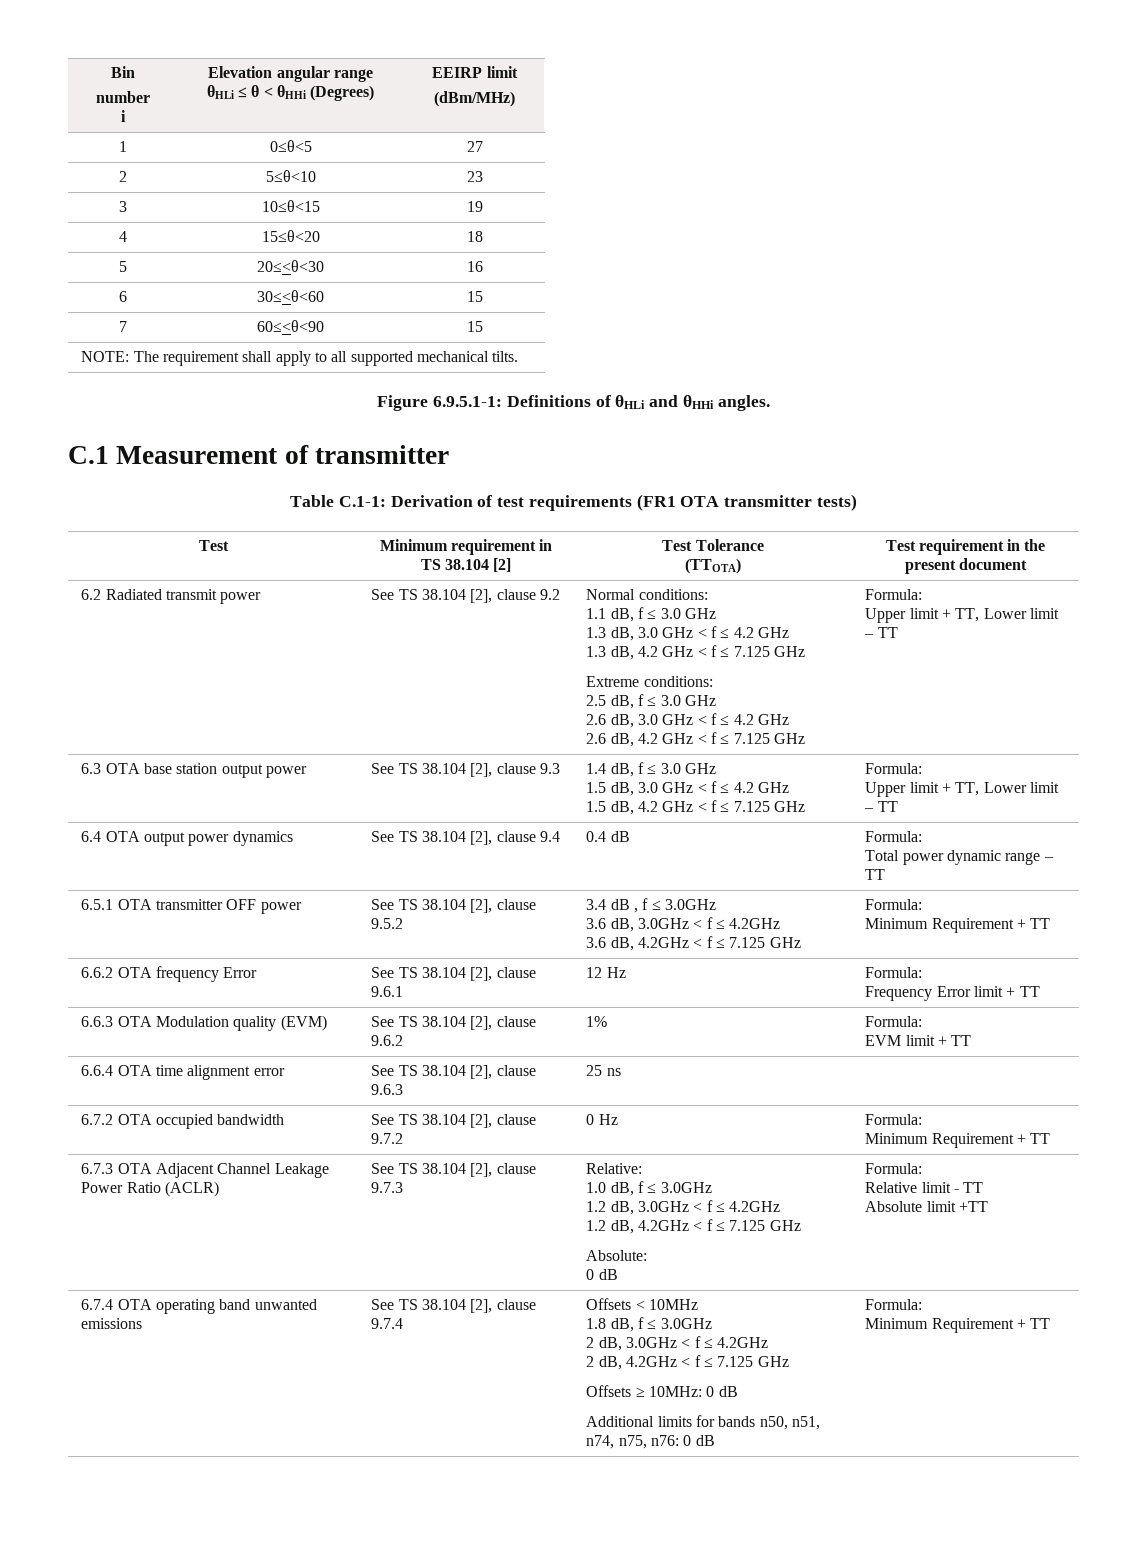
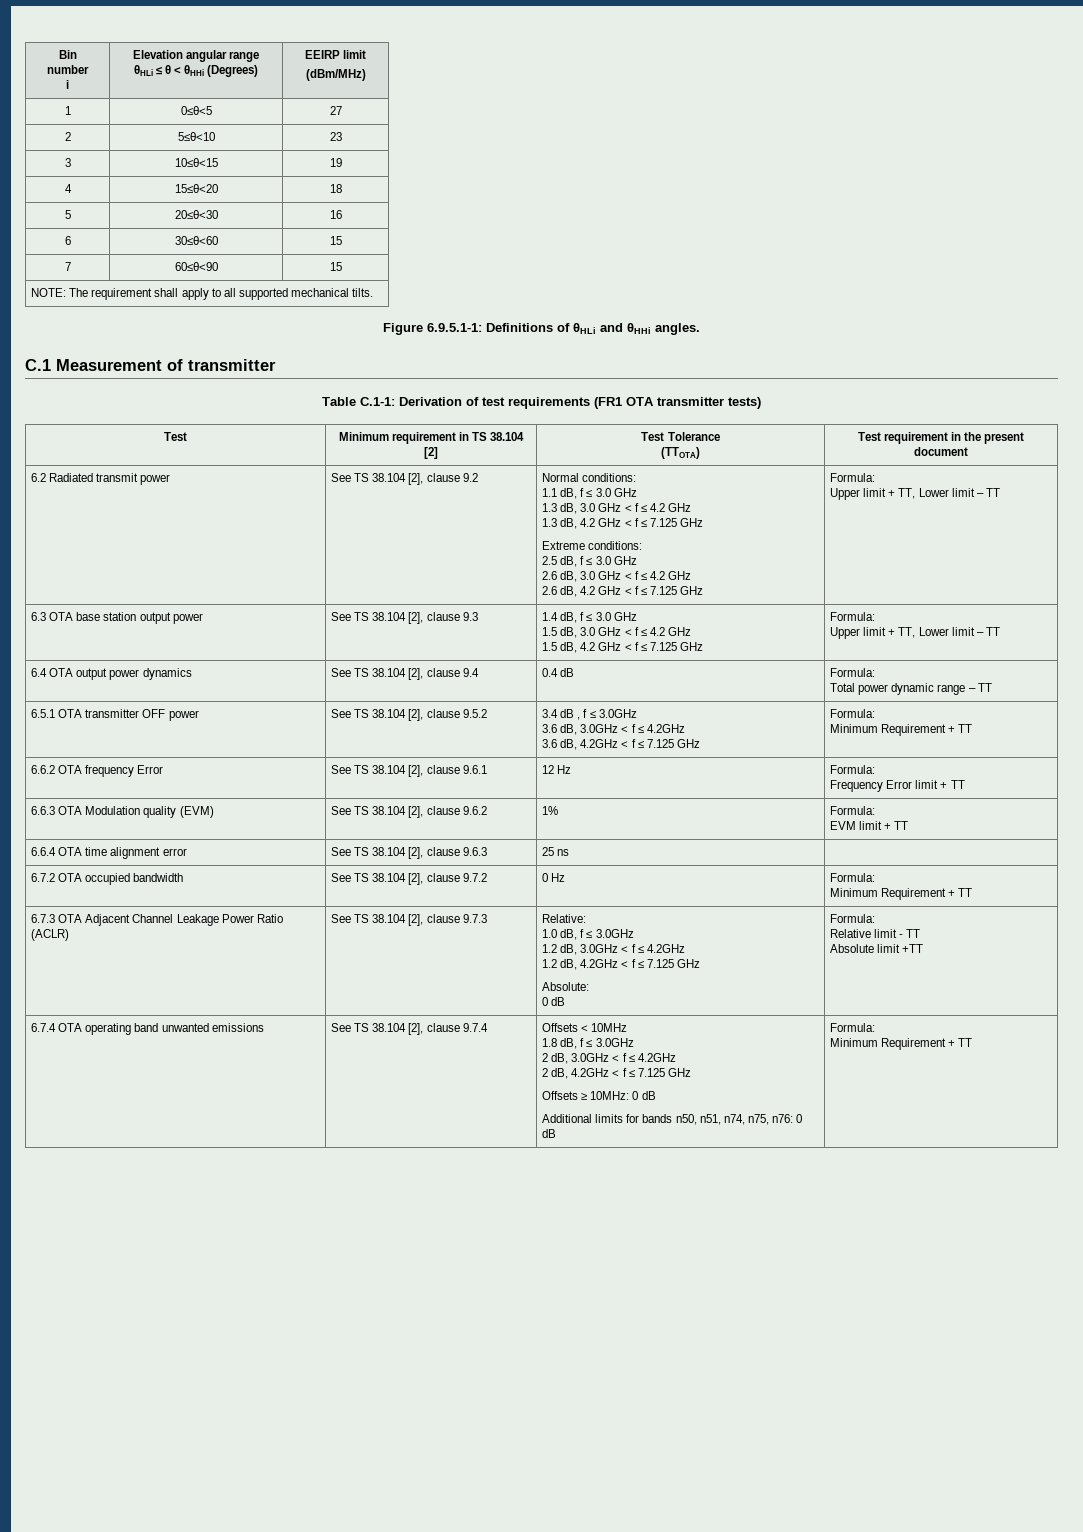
- 5 | 20≤<θ<30 | 16
+ 5 | 20≤θ<30 | 16
- 6 | 30≤<θ<60 | 15
+ 6 | 30≤θ<60 | 15
- 7 | 60≤<θ<90 | 15
+ 7 | 60≤θ<90 | 15

